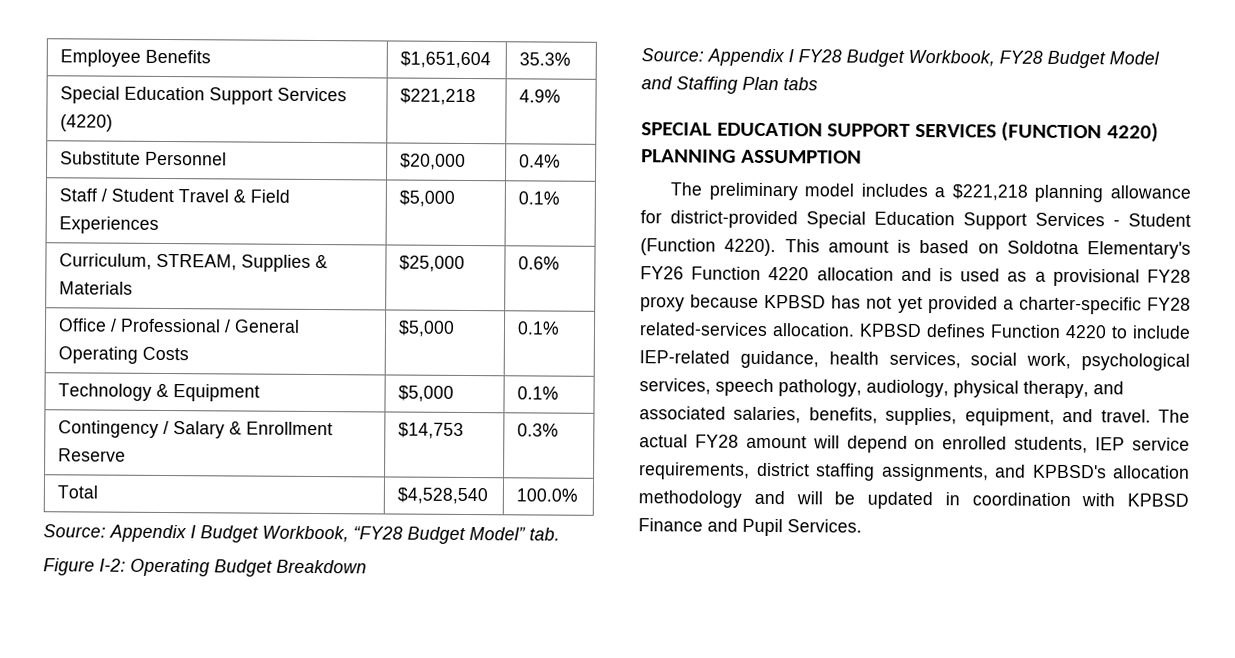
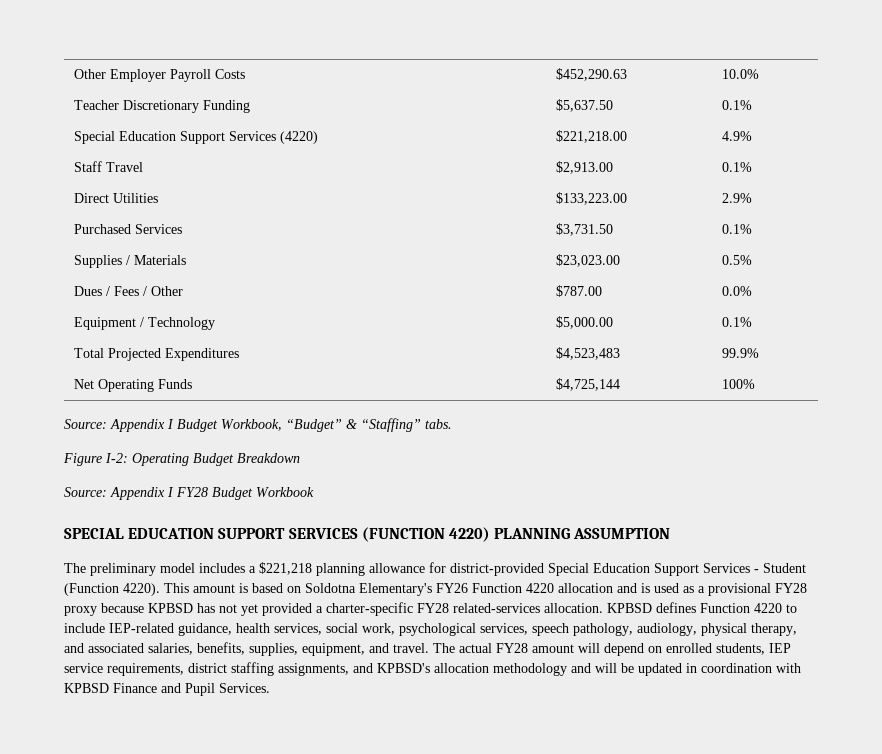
- Employee Benefits | $1,651,604 | 35.3%
+ Other Employer Payroll Costs | $452,290.63 | 10.0%
+ Teacher Discretionary Funding | $5,637.50 | 0.1%
- Special Education Support Services (4220) | $221,218 | 4.9%
+ Special Education Support Services (4220) | $221,218.00 | 4.9%
- Substitute Personnel | $20,000 | 0.4%
- Staff / Student Travel & Field Experiences | $5,000 | 0.1%
- Curriculum, STREAM, Supplies & Materials | $25,000 | 0.6%
- Office / Professional / General Operating Costs | $5,000 | 0.1%
- Technology & Equipment | $5,000 | 0.1%
- Contingency / Salary & Enrollment Reserve | $14,753 | 0.3%
- Total | $4,528,540 | 100.0%
+ Staff Travel | $2,913.00 | 0.1%
+ Direct Utilities | $133,223.00 | 2.9%
+ Purchased Services | $3,731.50 | 0.1%
+ Supplies / Materials | $23,023.00 | 0.5%
+ Dues / Fees / Other | $787.00 | 0.0%
+ Equipment / Technology | $5,000.00 | 0.1%
+ Total Projected Expenditures | $4,523,483 | 99.9%
+ Net Operating Funds | $4,725,144 | 100%
- Source: Appendix I Budget Workbook, “FY28 Budget Model” tab.
+ Source: Appendix I Budget Workbook, “Budget” & “Staffing” tabs.
- Source: Appendix I FY28 Budget Workbook, FY28 Budget Model and Staffing Plan tabs
+ Source: Appendix I FY28 Budget Workbook

